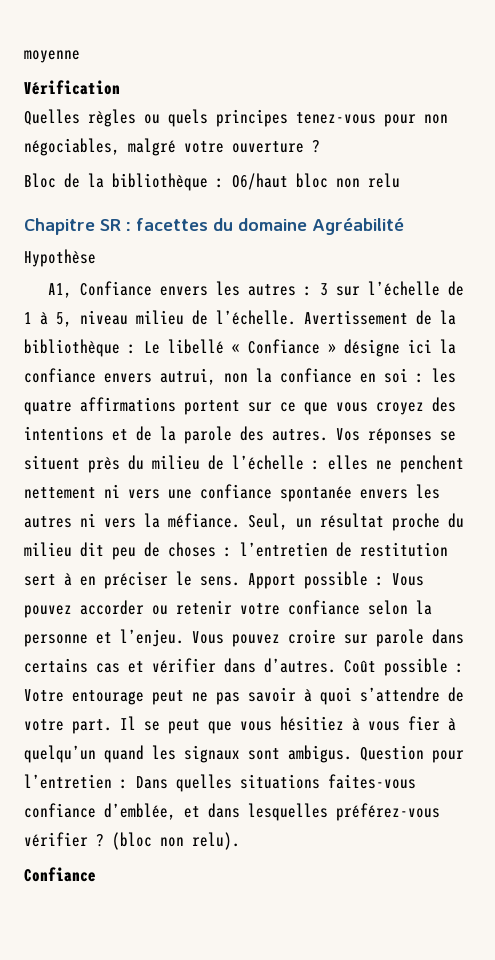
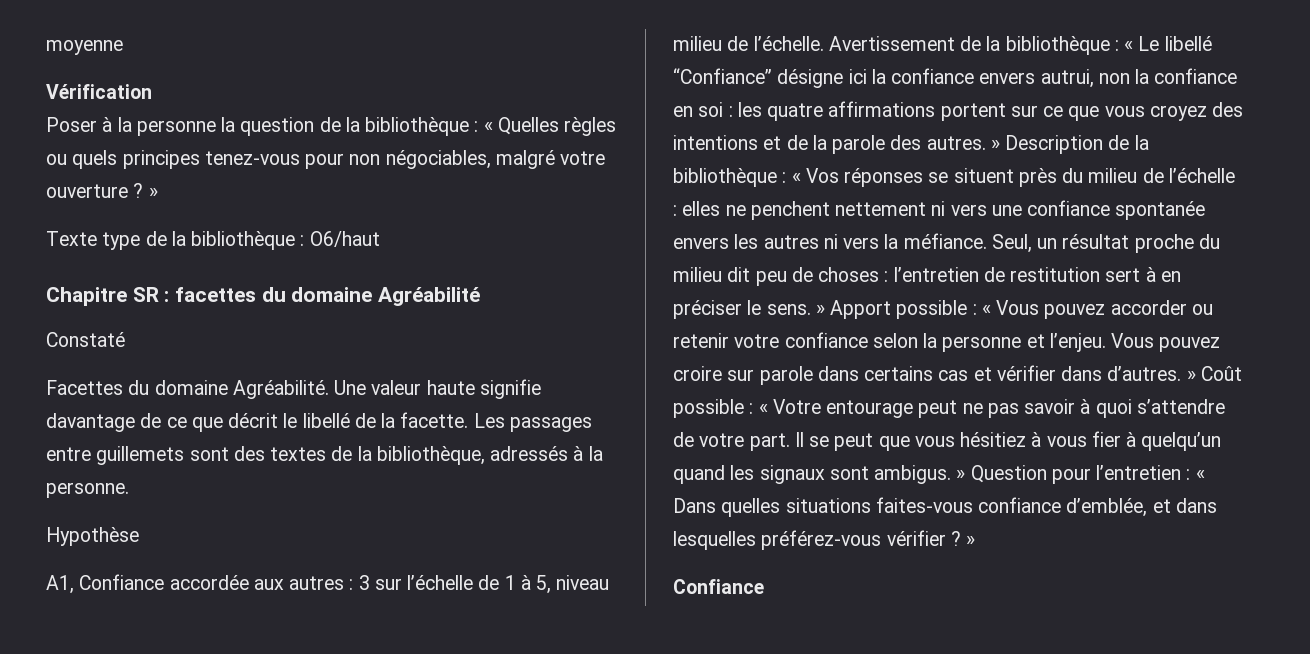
- Quelles règles ou quels principes tenez-vous pour non négociables, malgré votre ouverture ?
- Bloc de la bibliothèque : O6/haut bloc non relu
+ Poser à la personne la question de la bibliothèque : « Quelles règles ou quels principes tenez-vous pour non négociables, malgré votre ouverture ? »
+ Texte type de la bibliothèque : O6/haut
+ Constaté
+ Facettes du domaine Agréabilité. Une valeur haute signifie davantage de ce que décrit le libellé de la facette. Les passages entre guillemets sont des textes de la bibliothèque, adressés à la personne.
- A1, Confiance envers les autres : 3 sur l’échelle de 1 à 5, niveau milieu de l’échelle.
+ A1, Confiance accordée aux autres : 3 sur l’échelle de 1 à 5, niveau milieu de l’échelle.
- Le libellé « Confiance » désigne ici la confiance envers autrui, non la confiance en soi :
+ « Le libellé “Confiance” désigne ici la confiance envers autrui, non la confiance en soi :
- les quatre affirmations portent sur ce que vous croyez des intentions et de la parole des autres. Vos réponses se situent près du milieu de l’échelle :
+ les quatre affirmations portent sur ce que vous croyez des intentions et de la parole des autres. » Description de la bibliothèque : « Vos réponses se situent près du milieu de l’échelle :
- Seul, un résultat proche du milieu dit peu de choses : l’entretien de restitution sert à en préciser le sens. Apport possible : Vous pouvez accorder ou retenir votre confiance selon la personne et l’enjeu.
+ Seul, un résultat proche du milieu dit peu de choses : l’entretien de restitution sert à en préciser le sens. » Apport possible : « Vous pouvez accorder ou retenir votre confiance selon la personne et l’enjeu.
- Vous pouvez croire sur parole dans certains cas et vérifier dans d’autres. Coût possible : Votre entourage peut ne pas savoir à quoi s’attendre de votre part.
+ Vous pouvez croire sur parole dans certains cas et vérifier dans d’autres. » Coût possible : « Votre entourage peut ne pas savoir à quoi s’attendre de votre part.
- Il se peut que vous hésitiez à vous fier à quelqu’un quand les signaux sont ambigus. Question pour l’entretien : Dans quelles situations faites-vous confiance d’emblée, et dans lesquelles préférez-vous vérifier ? (bloc non relu).
+ Il se peut que vous hésitiez à vous fier à quelqu’un quand les signaux sont ambigus. » Question pour l’entretien : « Dans quelles situations faites-vous confiance d’emblée, et dans lesquelles préférez-vous vérifier ? »

